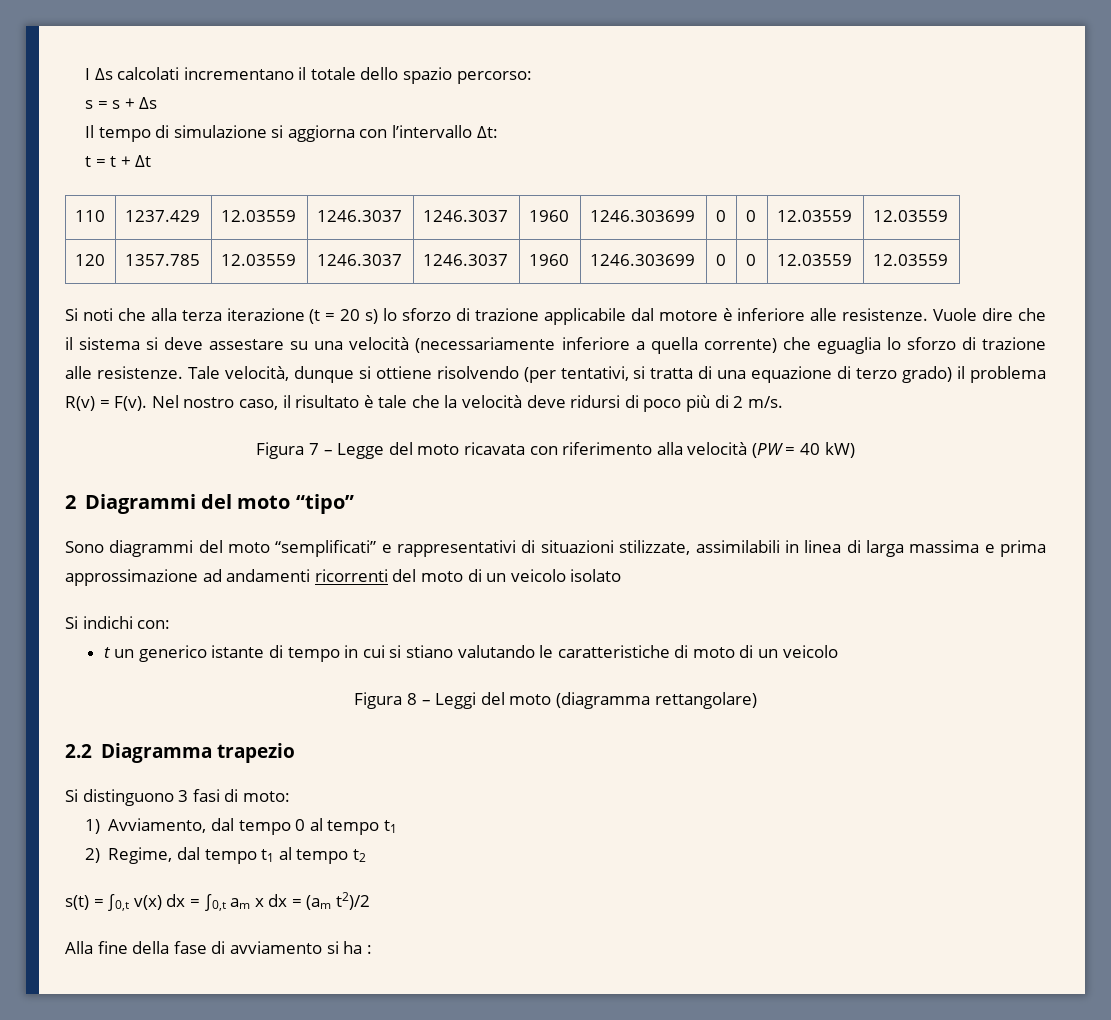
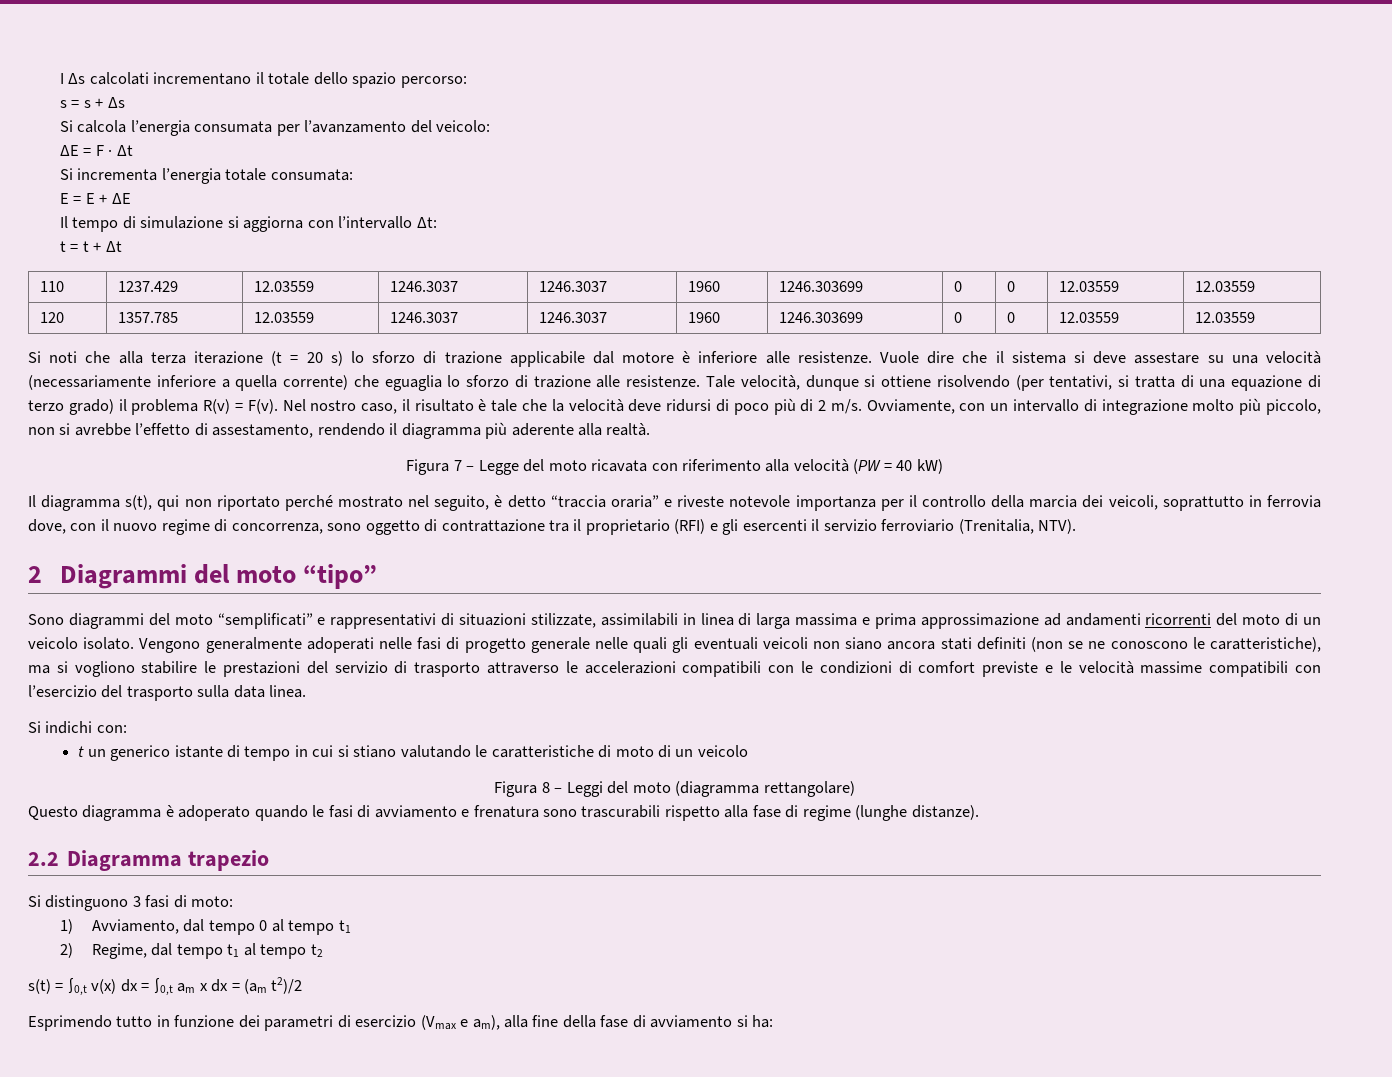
+ Si calcola l’energia consumata per l’avanzamento del veicolo:
+ ΔE = F · Δt
+ Si incrementa l’energia totale consumata:
+ E = E + ΔE
+ Ovviamente, con un intervallo di integrazione molto più piccolo, non si avrebbe l’effetto di assestamento, rendendo il diagramma più aderente alla realtà.
+ Il diagramma s(t), qui non riportato perché mostrato nel seguito, è detto “traccia oraria” e riveste notevole importanza per il controllo della marcia dei veicoli, soprattutto in ferrovia dove, con il nuovo regime di concorrenza, sono oggetto di contrattazione tra il proprietario (RFI) e gli esercenti il servizio ferroviario (Trenitalia, NTV).
- Sono diagrammi del moto “semplificati” e rappresentativi di situazioni stilizzate, assimilabili in linea di larga massima e prima approssimazione ad andamenti ricorrenti del moto di un veicolo isolato
+ Sono diagrammi del moto “semplificati” e rappresentativi di situazioni stilizzate, assimilabili in linea di larga massima e prima approssimazione ad andamenti ricorrenti del moto di un veicolo isolato. Vengono generalmente adoperati nelle fasi di progetto generale nelle quali gli eventuali veicoli non siano ancora stati definiti (non se ne conoscono le caratteristiche), ma si vogliono stabilire le prestazioni del servizio di trasporto attraverso le accelerazioni compatibili con le condizioni di comfort previste e le velocità massime compatibili con l’esercizio del trasporto sulla data linea.
+ Questo diagramma è adoperato quando le fasi di avviamento e frenatura sono trascurabili rispetto alla fase di regime (lunghe distanze).
- Alla fine della fase di avviamento si ha :
+ Esprimendo tutto in funzione dei parametri di esercizio (Vmax e am), alla fine della fase di avviamento si ha:

